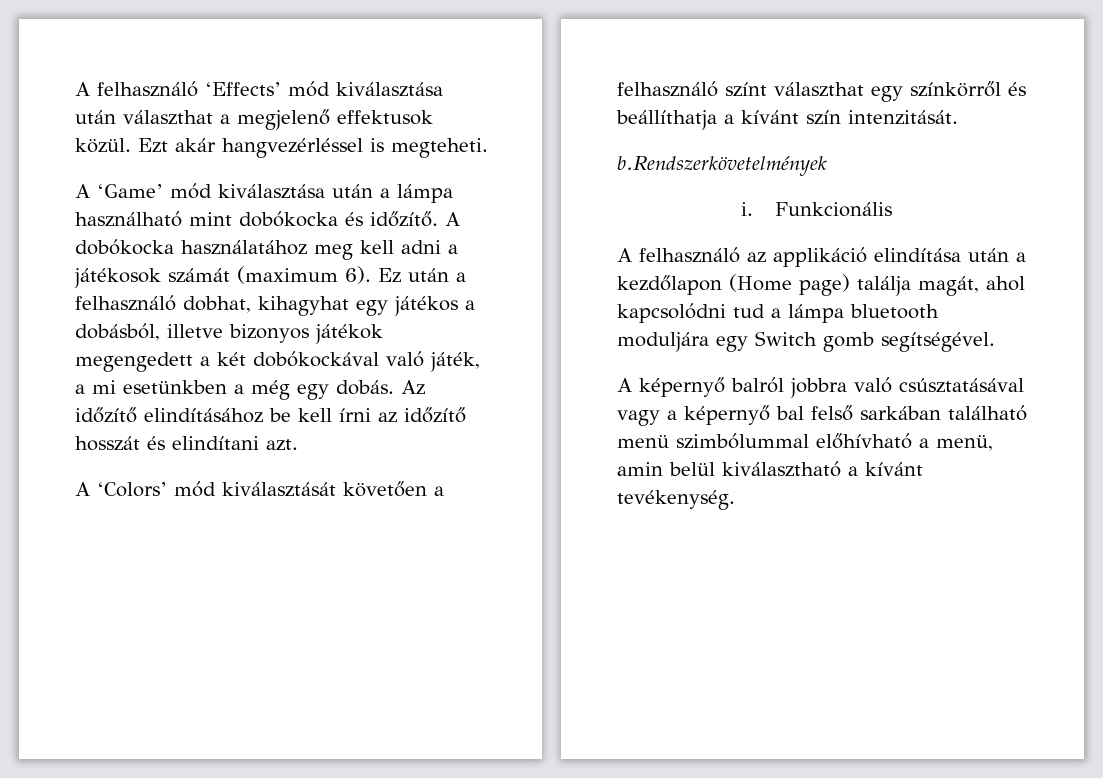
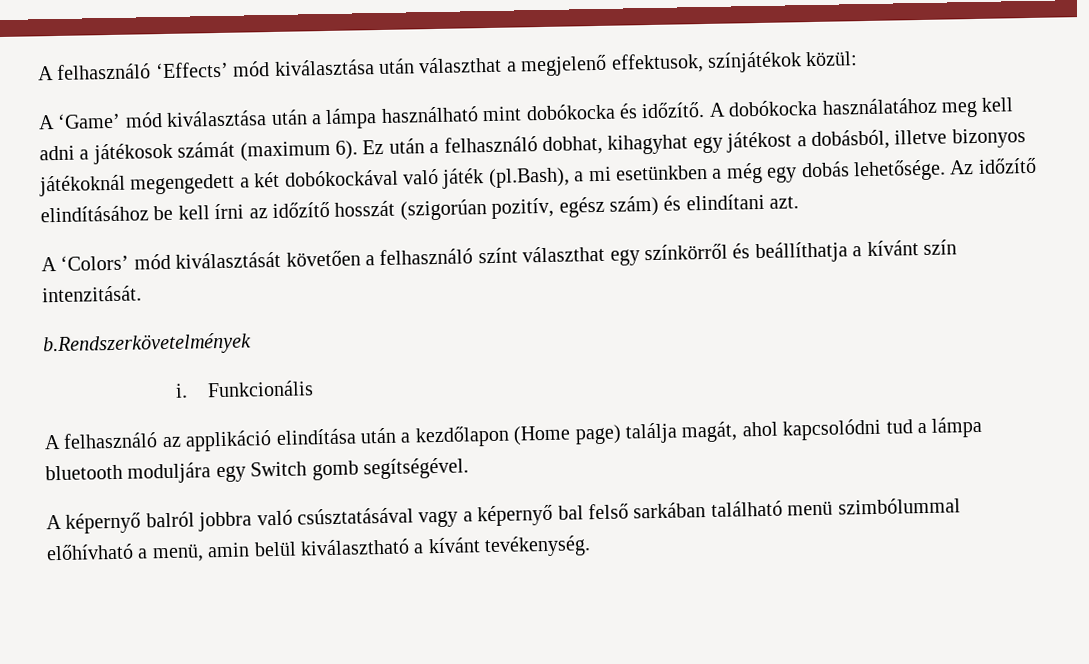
- A felhasználó ‘Effects’ mód kiválasztása után választhat a megjelenő effektusok közül. Ezt akár hangvezérléssel is megteheti.
+ A felhasználó ‘Effects’ mód kiválasztása után választhat a megjelenő effektusok, színjátékok közül:
- Ez után a felhasználó dobhat, kihagyhat egy játékos a dobásból, illetve bizonyos játékok megengedett a két dobókockával való játék, a mi esetünkben a még egy dobás.
+ Ez után a felhasználó dobhat, kihagyhat egy játékost a dobásból, illetve bizonyos játékoknál megengedett a két dobókockával való játék (pl.Bash), a mi esetünkben a még egy dobás lehetősége.
- Az időzítő elindításához be kell írni az időzítő hosszát és elindítani azt.
+ Az időzítő elindításához be kell írni az időzítő hosszát (szigorúan pozitív, egész szám) és elindítani azt.

